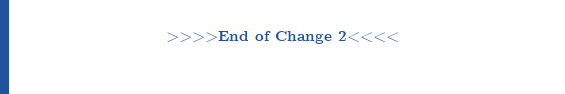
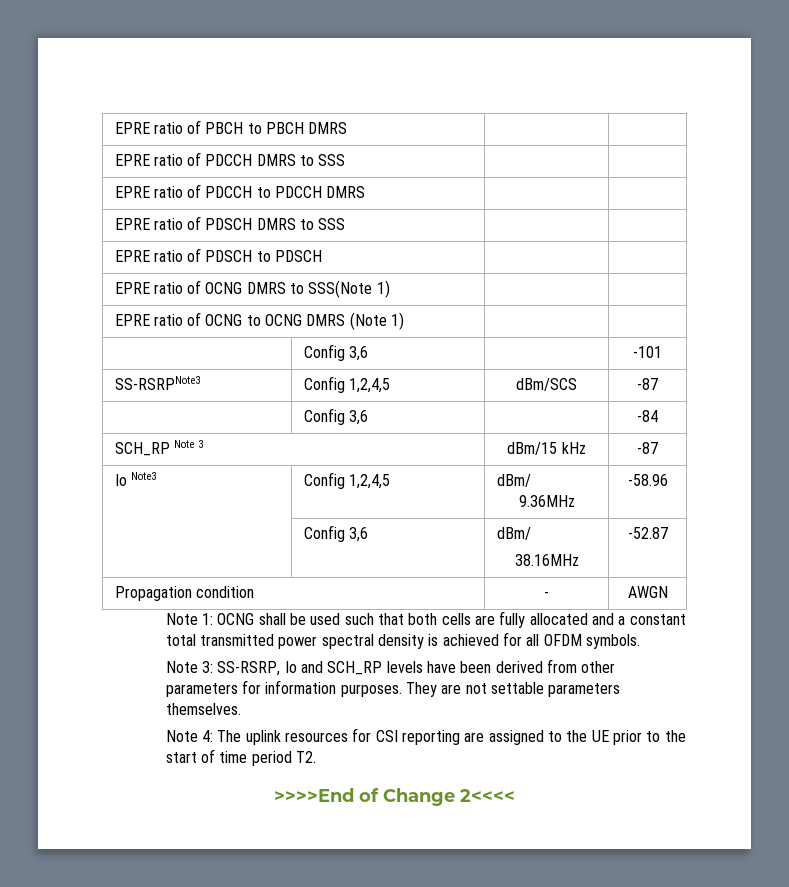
+ EPRE ratio of PBCH to PBCH DMRS | |
+ EPRE ratio of PDCCH DMRS to SSS | |
+ EPRE ratio of PDCCH to PDCCH DMRS | |
+ EPRE ratio of PDSCH DMRS to SSS | |
+ EPRE ratio of PDSCH to PDSCH | |
+ EPRE ratio of OCNG DMRS to SSS(Note 1) | |
+ EPRE ratio of OCNG to OCNG DMRS (Note 1) | |
+ | Config 3,6 | | -101
+ SS-RSRPNote3 | Config 1,2,4,5 | dBm/SCS | -87
+ | Config 3,6 | | -84
+ SCH_RP Note 3 | dBm/15 kHz | -87
+ Io Note3 | Config 1,2,4,5 | dBm/
+ 9.36MHz | -58.96
+ | Config 3,6 | dBm/
+ 38.16MHz | -52.87
+ Propagation condition | - | AWGN
+ Note 1: OCNG shall be used such that both cells are fully allocated and a constant total transmitted power spectral density is achieved for all OFDM symbols.
+ Note 3: SS-RSRP, Io and SCH_RP levels have been derived from other parameters for information purposes. They are not settable parameters themselves.
+ Note 4: The uplink resources for CSI reporting are assigned to the UE prior to the start of time period T2.

